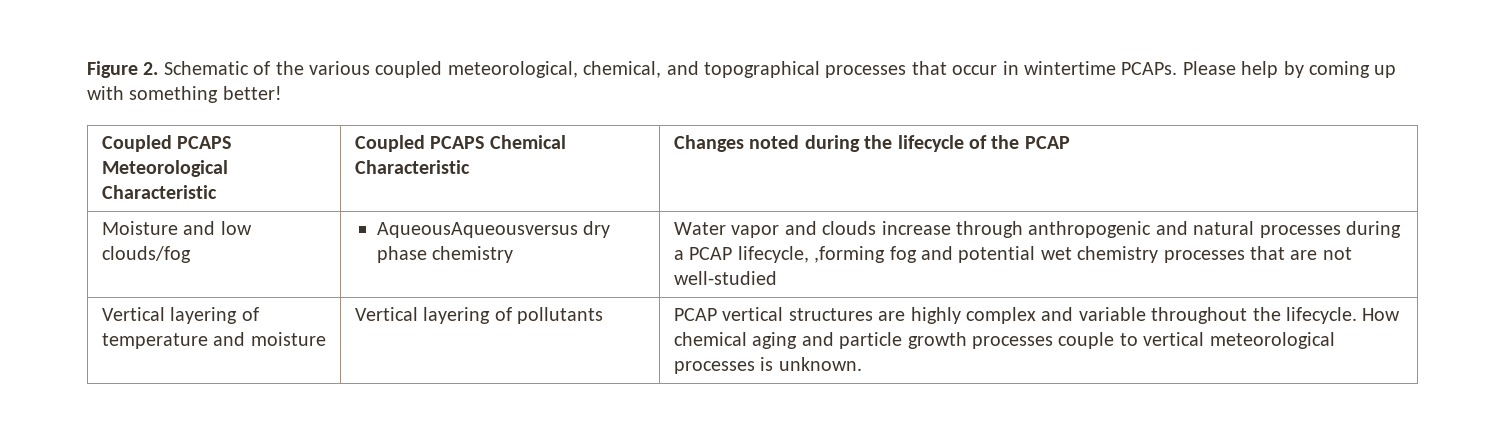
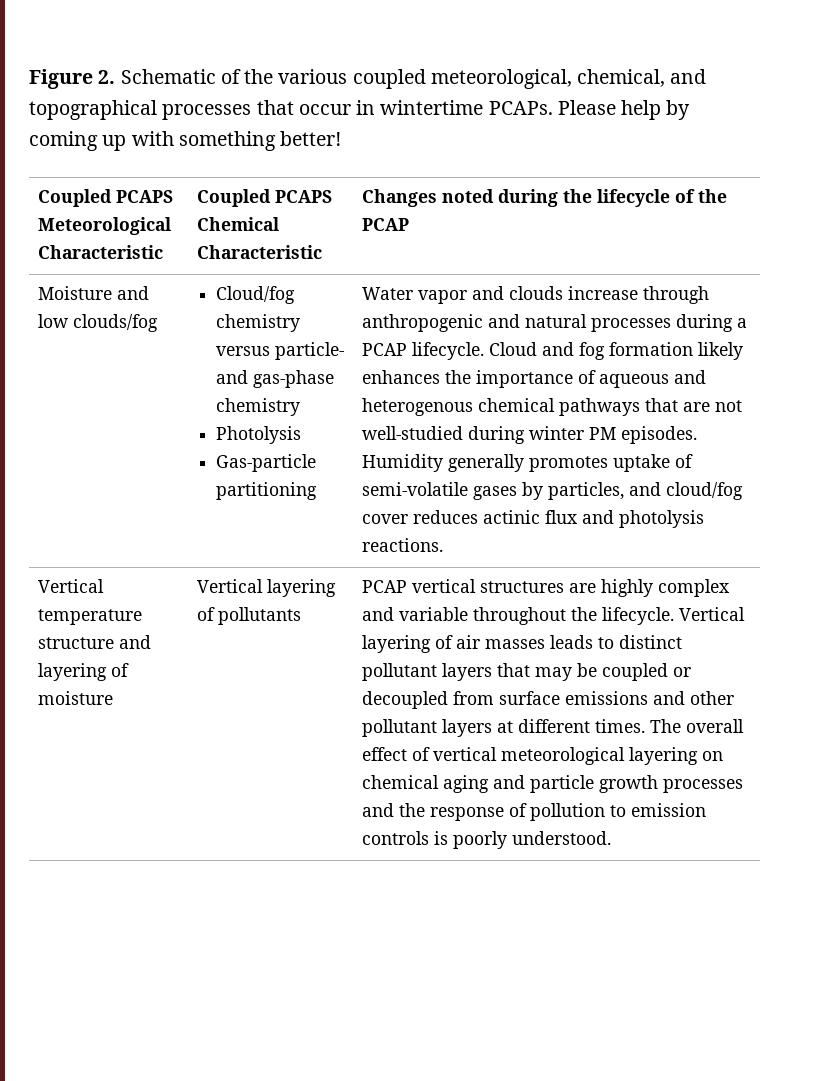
- AqueousAqueousversus dry phase chemistry
+ Cloud/fog chemistry versus particle- and gas-phase chemistry
+ Photolysis
+ Gas-particle partitioning
- Water vapor and clouds increase through anthropogenic and natural processes during a PCAP lifecycle, ,forming fog and potential wet chemistry processes that are not well-studied
- Vertical layering of temperature and moisture | Vertical layering of pollutants | PCAP vertical structures are highly complex and variable throughout the lifecycle. How chemical aging and particle growth processes couple to vertical meteorological processes is unknown.
+ Water vapor and clouds increase through anthropogenic and natural processes during a PCAP lifecycle. Cloud and fog formation likely enhances the importance of aqueous and heterogenous chemical pathways that are not well-studied during winter PM episodes. Humidity generally promotes uptake of semi-volatile gases by particles, and cloud/fog cover reduces actinic flux and photolysis reactions.
+ Vertical temperature structure and layering of moisture | Vertical layering of pollutants | PCAP vertical structures are highly complex and variable throughout the lifecycle. Vertical layering of air masses leads to distinct pollutant layers that may be coupled or decoupled from surface emissions and other pollutant layers at different times. The overall effect of vertical meteorological layering on chemical aging and particle growth processes and the response of pollution to emission controls is poorly understood.

